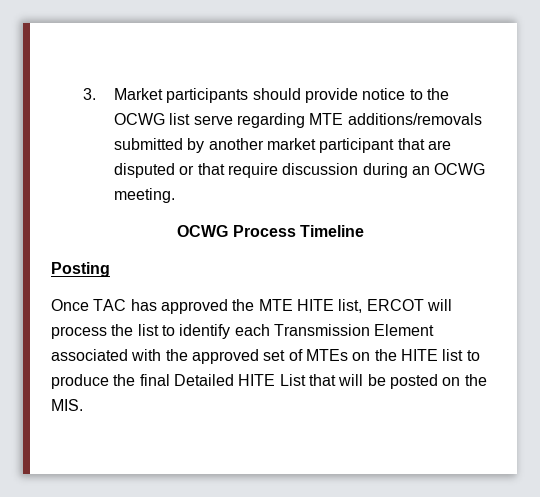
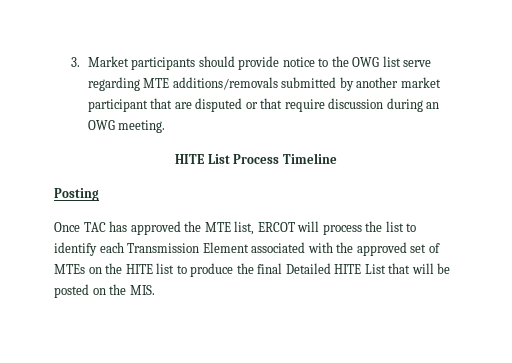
- 3. Market participants should provide notice to the OCWG list serve regarding MTE additions/removals submitted by another market participant that are disputed or that require discussion during an OCWG meeting.
+ 3. Market participants should provide notice to the OWG list serve regarding MTE additions/removals submitted by another market participant that are disputed or that require discussion during an OWG meeting.
- OCWG Process Timeline
+ HITE List Process Timeline
- Once TAC has approved the MTE HITE list, ERCOT will process the list to identify each Transmission Element associated with the approved set of MTEs on the HITE list to produce the final Detailed HITE List that will be posted on the MIS.
+ Once TAC has approved the MTE list, ERCOT will process the list to identify each Transmission Element associated with the approved set of MTEs on the HITE list to produce the final Detailed HITE List that will be posted on the MIS.

